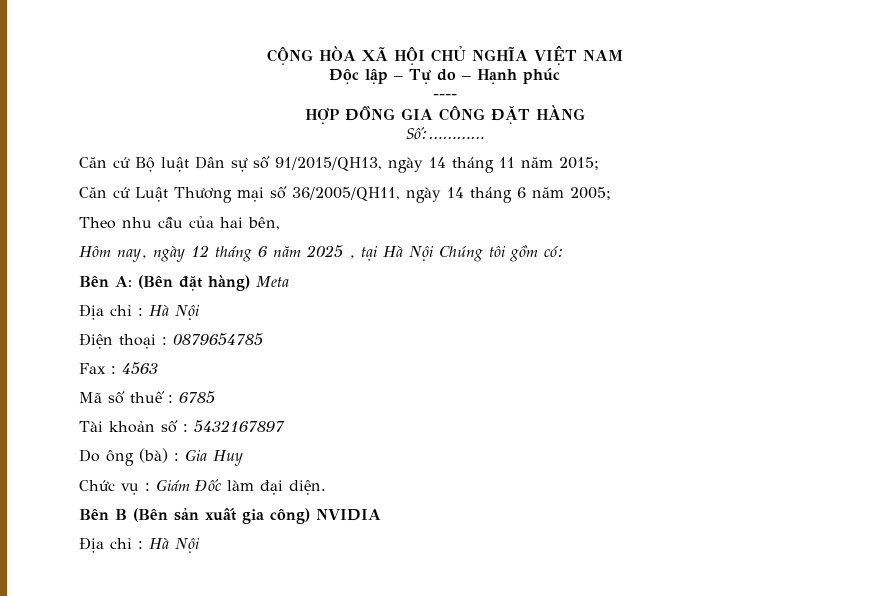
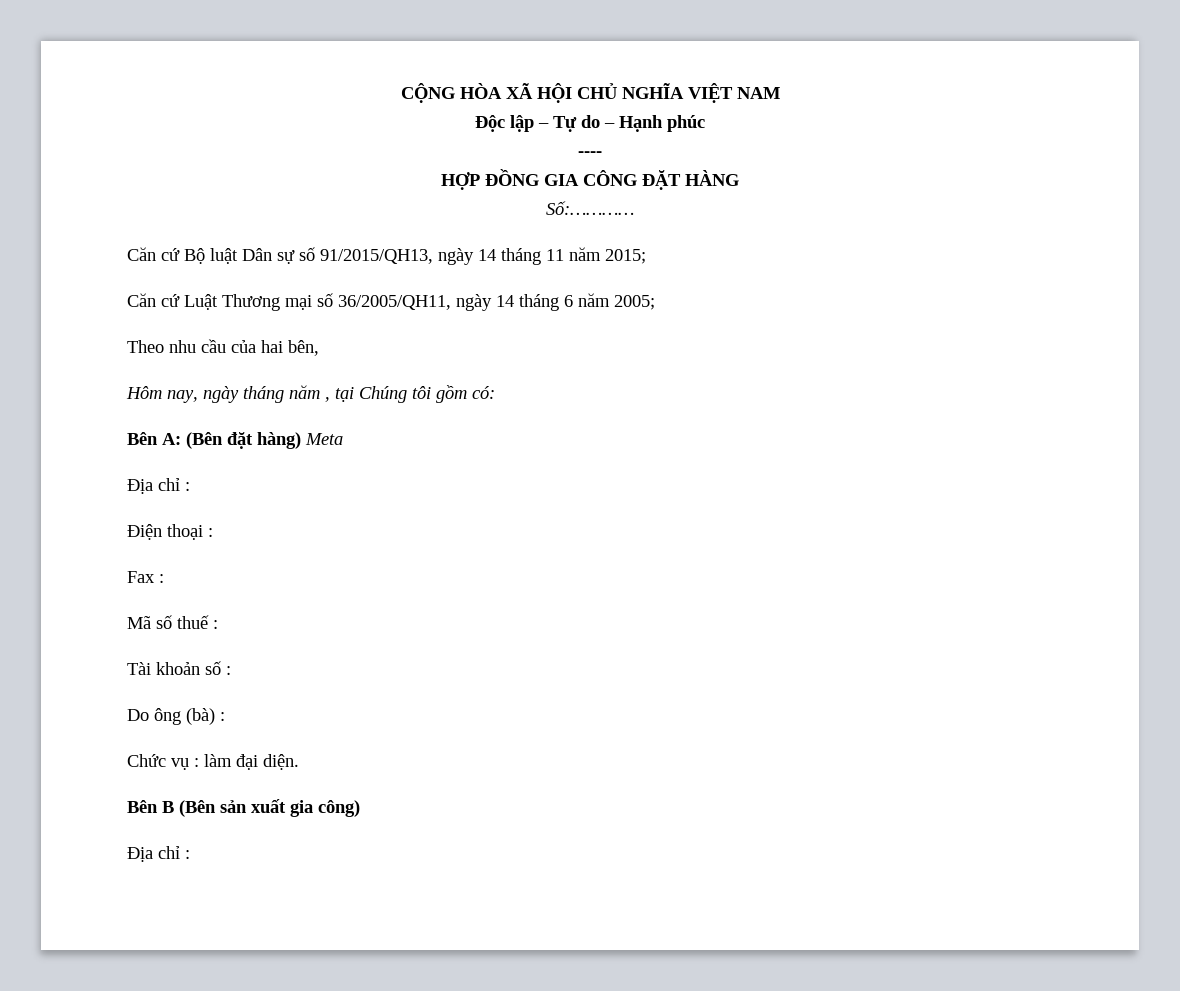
- Hôm nay, ngày 12 tháng 6 năm 2025 , tại Hà Nội Chúng tôi gồm có:
+ Hôm nay, ngày tháng năm , tại Chúng tôi gồm có:
  Bên A: (Bên đặt hàng) Meta
- Địa chỉ : Hà Nội
+ Địa chỉ :
- Điện thoại : 0879654785
+ Điện thoại :
- Fax : 4563
+ Fax :
- Mã số thuế : 6785
+ Mã số thuế :
- Tài khoản số : 5432167897
+ Tài khoản số :
- Do ông (bà) : Gia Huy
+ Do ông (bà) :
- Chức vụ : Giám Đốc làm đại diện.
+ Chức vụ : làm đại diện.
- Bên B (Bên sản xuất gia công) NVIDIA
- Địa chỉ : Hà Nội
+ Bên B (Bên sản xuất gia công)
+ Địa chỉ :

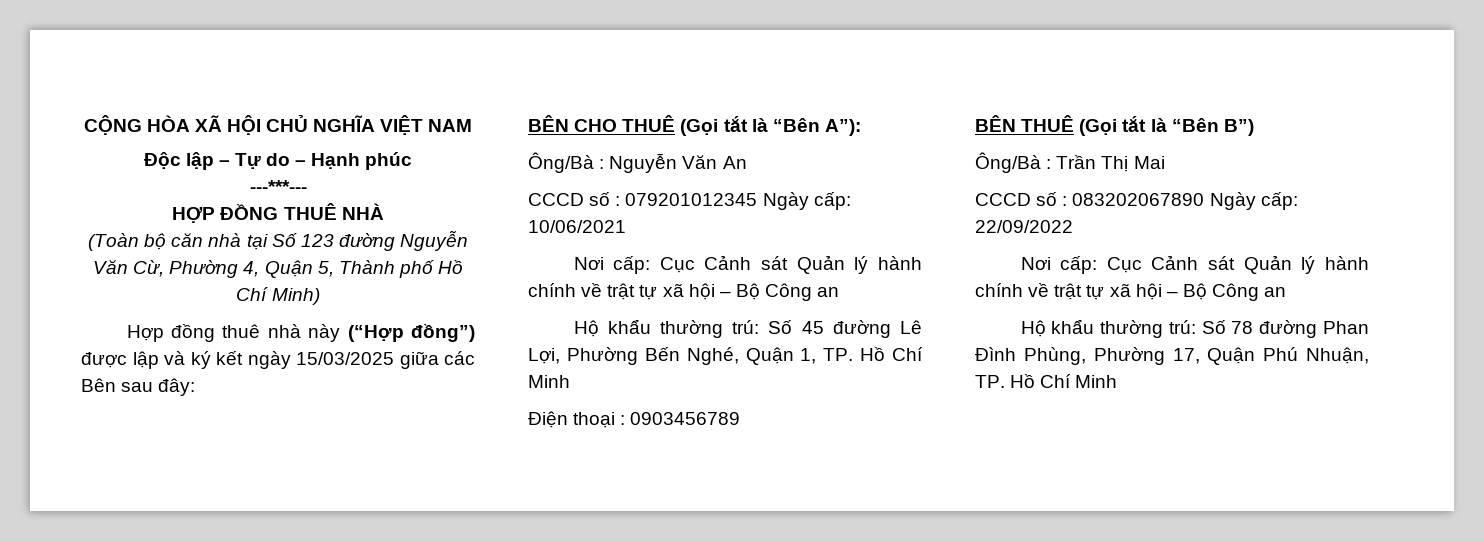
- ----
+ ---***---
- HỢP ĐỒNG GIA CÔNG ĐẶT HÀNG
- Số:…………
- Căn cứ Bộ luật Dân sự số 91/2015/QH13, ngày 14 tháng 11 năm 2015;
- Căn cứ Luật Thương mại số 36/2005/QH11, ngày 14 tháng 6 năm 2005;
- Theo nhu cầu của hai bên,
- Hôm nay, ngày tháng năm , tại Chúng tôi gồm có:
- Bên A: (Bên đặt hàng) Meta
- Địa chỉ :
- Điện thoại :
- Fax :
- Mã số thuế :
- Tài khoản số :
- Do ông (bà) :
- Chức vụ : làm đại diện.
- Bên B (Bên sản xuất gia công)
- Địa chỉ :
+ HỢP ĐỒNG THUÊ NHÀ
+ (Toàn bộ căn nhà tại Số 123 đường Nguyễn Văn Cừ, Phường 4, Quận 5, Thành phố Hồ Chí Minh)
+ Hợp đồng thuê nhà này (“Hợp đồng”) được lập và ký kết ngày 15/03/2025 giữa các Bên sau đây:
+ BÊN CHO THUÊ (Gọi tắt là “Bên A”):
+ Ông/Bà : Nguyễn Văn An
+ CCCD số : 079201012345 Ngày cấp: 10/06/2021
+ Nơi cấp: Cục Cảnh sát Quản lý hành chính về trật tự xã hội – Bộ Công an
+ Hộ khẩu thường trú: Số 45 đường Lê Lợi, Phường Bến Nghé, Quận 1, TP. Hồ Chí Minh
+ Điện thoại : 0903456789
+ BÊN THUÊ (Gọi tắt là “Bên B”)
+ Ông/Bà : Trần Thị Mai
+ CCCD số : 083202067890 Ngày cấp: 22/09/2022
+ Nơi cấp: Cục Cảnh sát Quản lý hành chính về trật tự xã hội – Bộ Công an
+ Hộ khẩu thường trú: Số 78 đường Phan Đình Phùng, Phường 17, Quận Phú Nhuận, TP. Hồ Chí Minh

